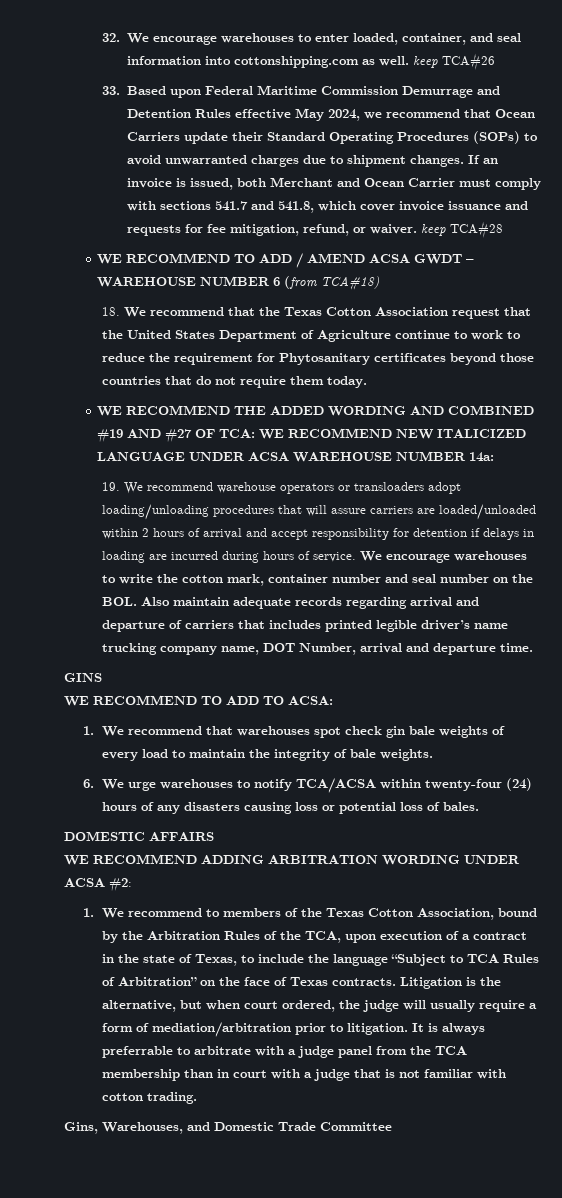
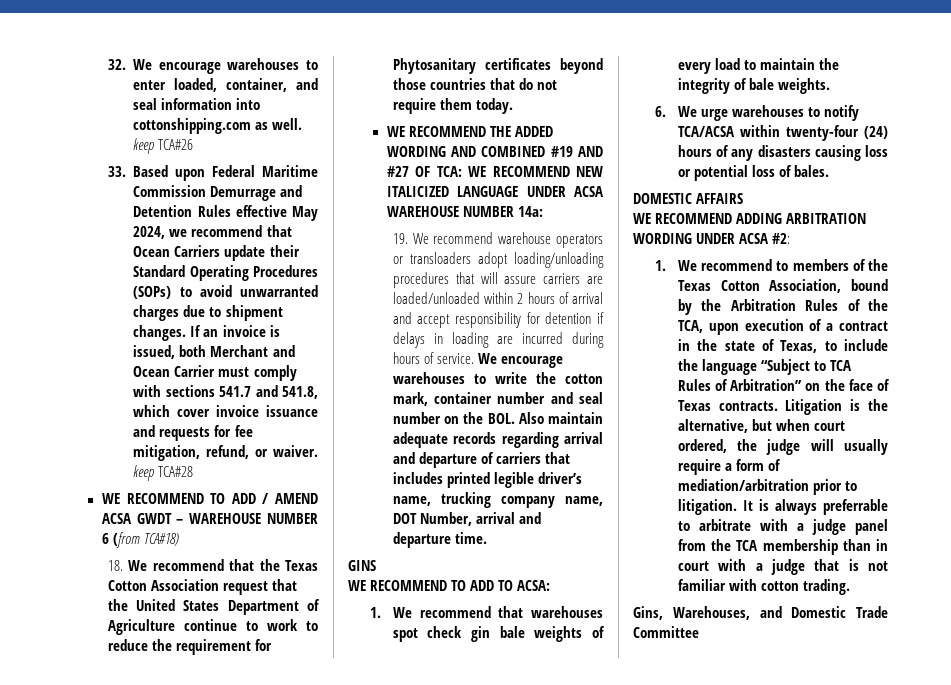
- We encourage warehouses to write the cotton mark, container number and seal number on the BOL. Also maintain adequate records regarding arrival and departure of carriers that includes printed legible driver’s name trucking company name, DOT Number, arrival and departure time.
+ We encourage warehouses to write the cotton mark, container number and seal number on the BOL. Also maintain adequate records regarding arrival and departure of carriers that includes printed legible driver’s name, trucking company name, DOT Number, arrival and departure time.

